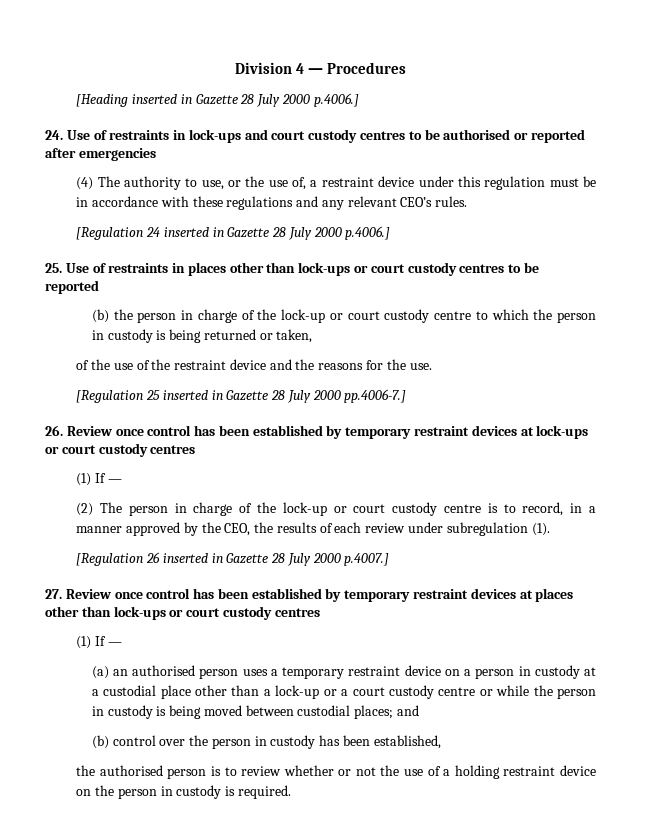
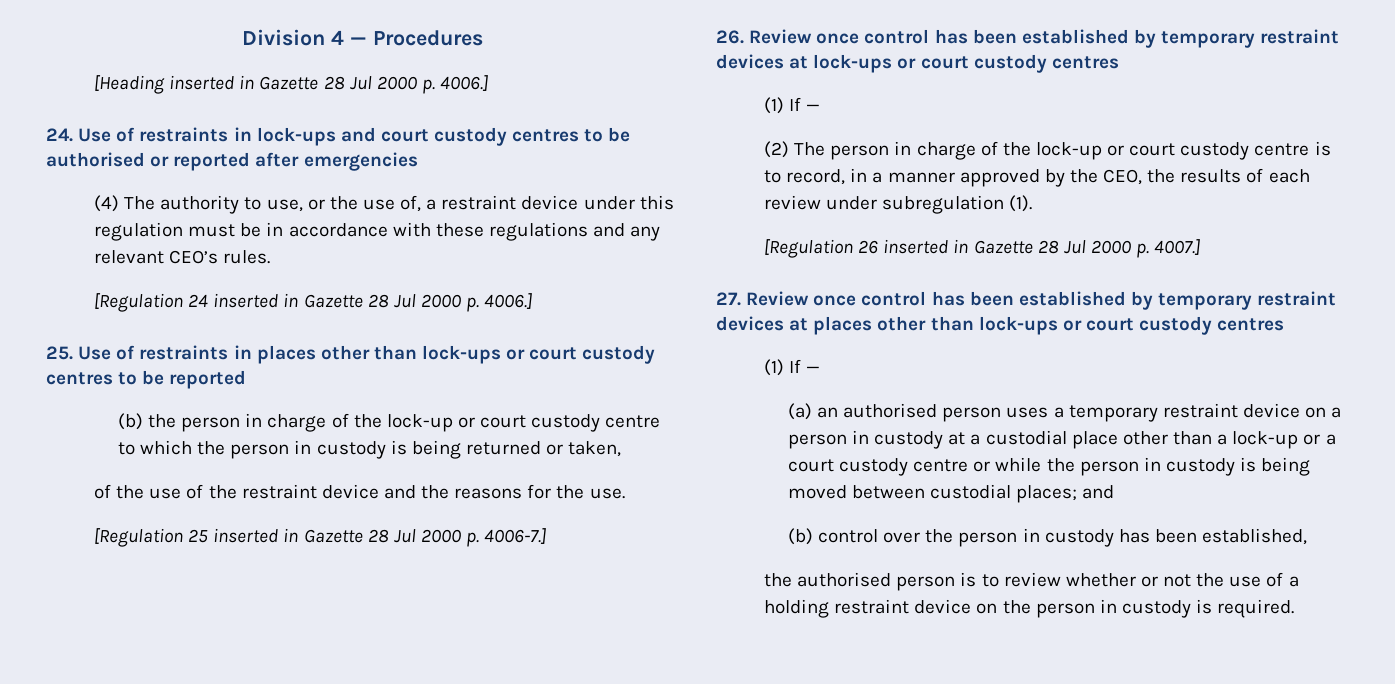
- [Heading inserted in Gazette 28 July 2000 p.4006.]
+ [Heading inserted in Gazette 28 Jul 2000 p. 4006.]
- [Regulation 24 inserted in Gazette 28 July 2000 p.4006.]
+ [Regulation 24 inserted in Gazette 28 Jul 2000 p. 4006.]
- [Regulation 25 inserted in Gazette 28 July 2000 pp.4006-7.]
+ [Regulation 25 inserted in Gazette 28 Jul 2000 p. 4006-7.]
- [Regulation 26 inserted in Gazette 28 July 2000 p.4007.]
+ [Regulation 26 inserted in Gazette 28 Jul 2000 p. 4007.]

